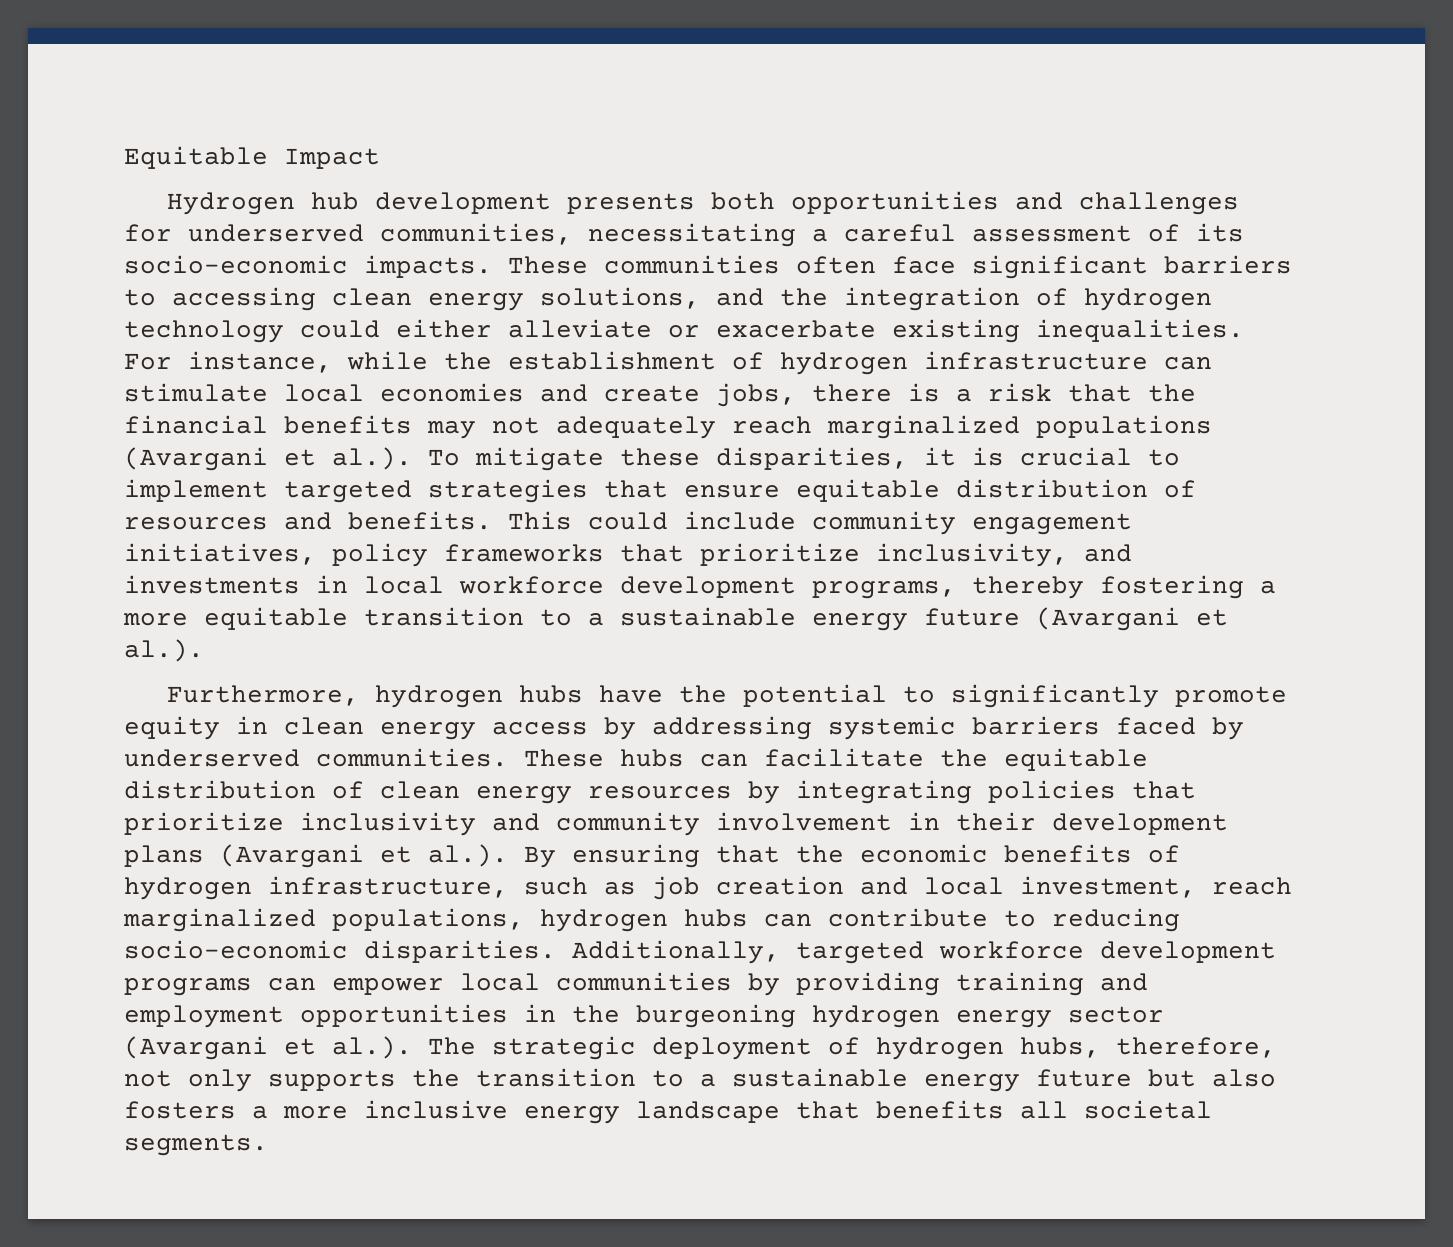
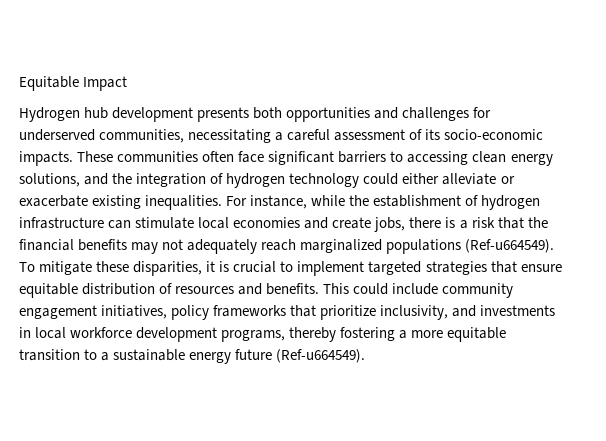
- For instance, while the establishment of hydrogen infrastructure can stimulate local economies and create jobs, there is a risk that the financial benefits may not adequately reach marginalized populations (Avargani et al.). To mitigate these disparities, it is crucial to implement targeted strategies that ensure equitable distribution of resources and benefits.
+ For instance, while the establishment of hydrogen infrastructure can stimulate local economies and create jobs, there is a risk that the financial benefits may not adequately reach marginalized populations (Ref-u664549). To mitigate these disparities, it is crucial to implement targeted strategies that ensure equitable distribution of resources and benefits.
- This could include community engagement initiatives, policy frameworks that prioritize inclusivity, and investments in local workforce development programs, thereby fostering a more equitable transition to a sustainable energy future (Avargani et al.).
- Furthermore, hydrogen hubs have the potential to significantly promote equity in clean energy access by addressing systemic barriers faced by underserved communities. These hubs can facilitate the equitable distribution of clean energy resources by integrating policies that prioritize inclusivity and community involvement in their development plans (Avargani et al.). By ensuring that the economic benefits of hydrogen infrastructure, such as job creation and local investment, reach marginalized populations, hydrogen hubs can contribute to reducing socio-economic disparities. Additionally, targeted workforce development programs can empower local communities by providing training and employment opportunities in the burgeoning hydrogen energy sector (Avargani et al.). The strategic deployment of hydrogen hubs, therefore, not only supports the transition to a sustainable energy future but also fosters a more inclusive energy landscape that benefits all societal segments.
+ This could include community engagement initiatives, policy frameworks that prioritize inclusivity, and investments in local workforce development programs, thereby fostering a more equitable transition to a sustainable energy future (Ref-u664549).

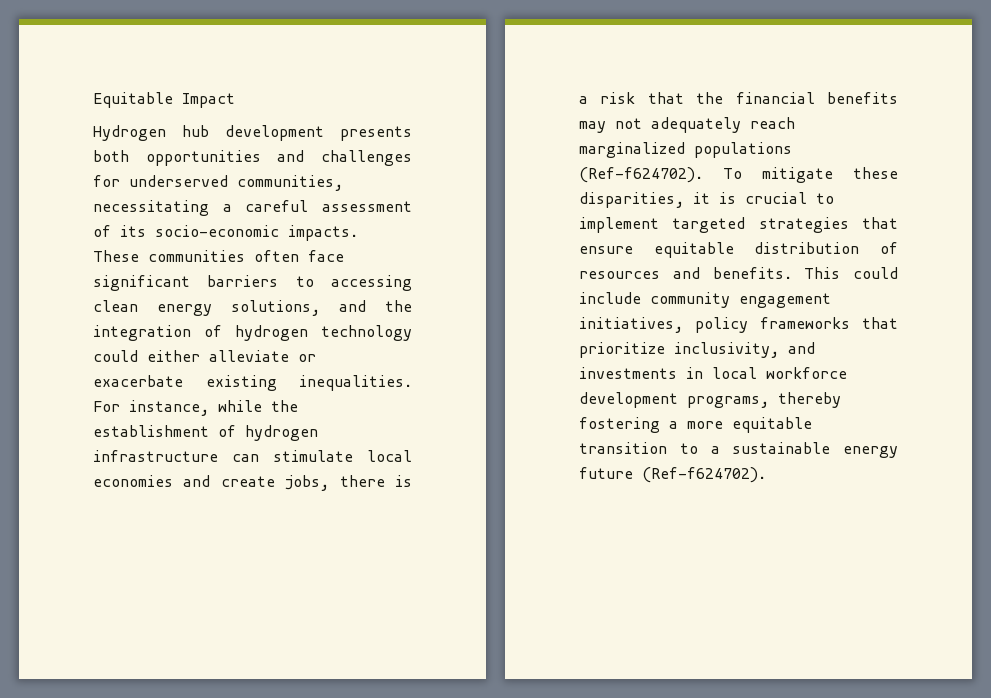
- For instance, while the establishment of hydrogen infrastructure can stimulate local economies and create jobs, there is a risk that the financial benefits may not adequately reach marginalized populations (Ref-u664549).
+ For instance, while the establishment of hydrogen infrastructure can stimulate local economies and create jobs, there is a risk that the financial benefits may not adequately reach marginalized populations (Ref-f624702).
- This could include community engagement initiatives, policy frameworks that prioritize inclusivity, and investments in local workforce development programs, thereby fostering a more equitable transition to a sustainable energy future (Ref-u664549).
+ This could include community engagement initiatives, policy frameworks that prioritize inclusivity, and investments in local workforce development programs, thereby fostering a more equitable transition to a sustainable energy future (Ref-f624702).

